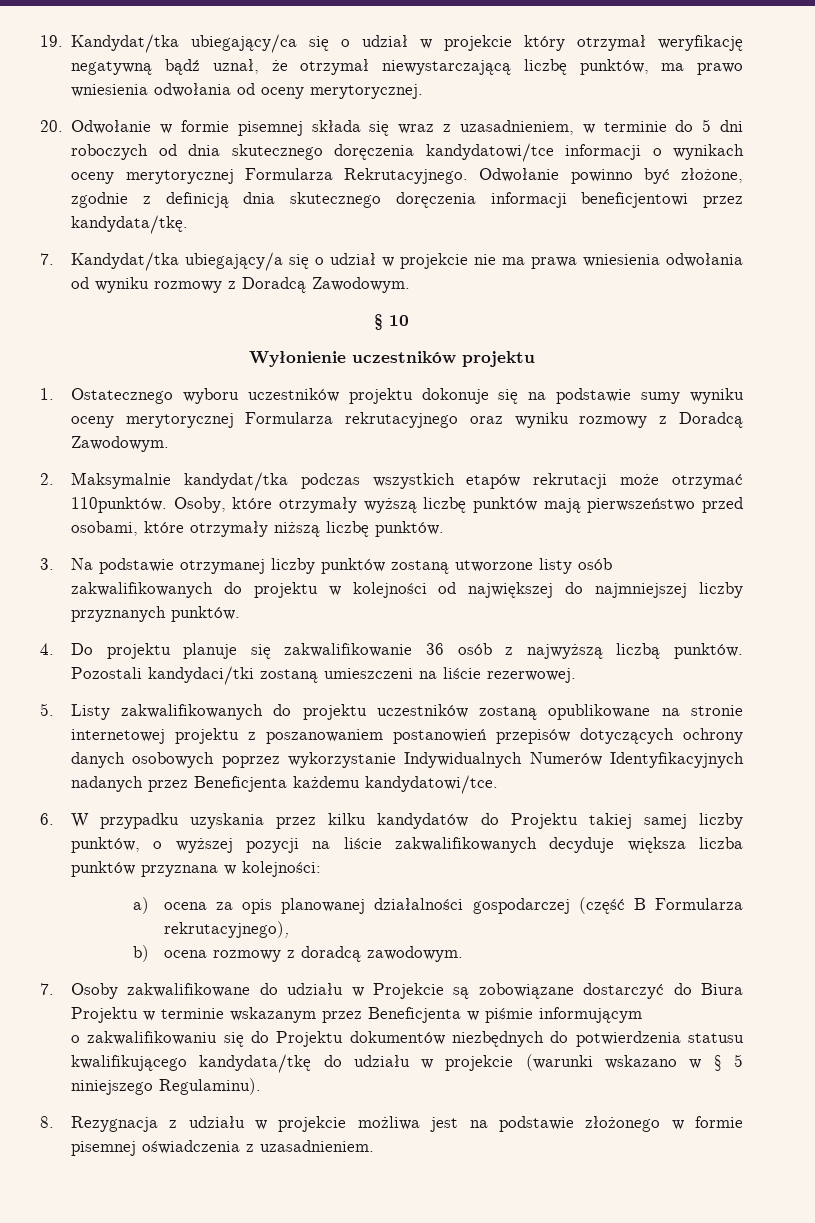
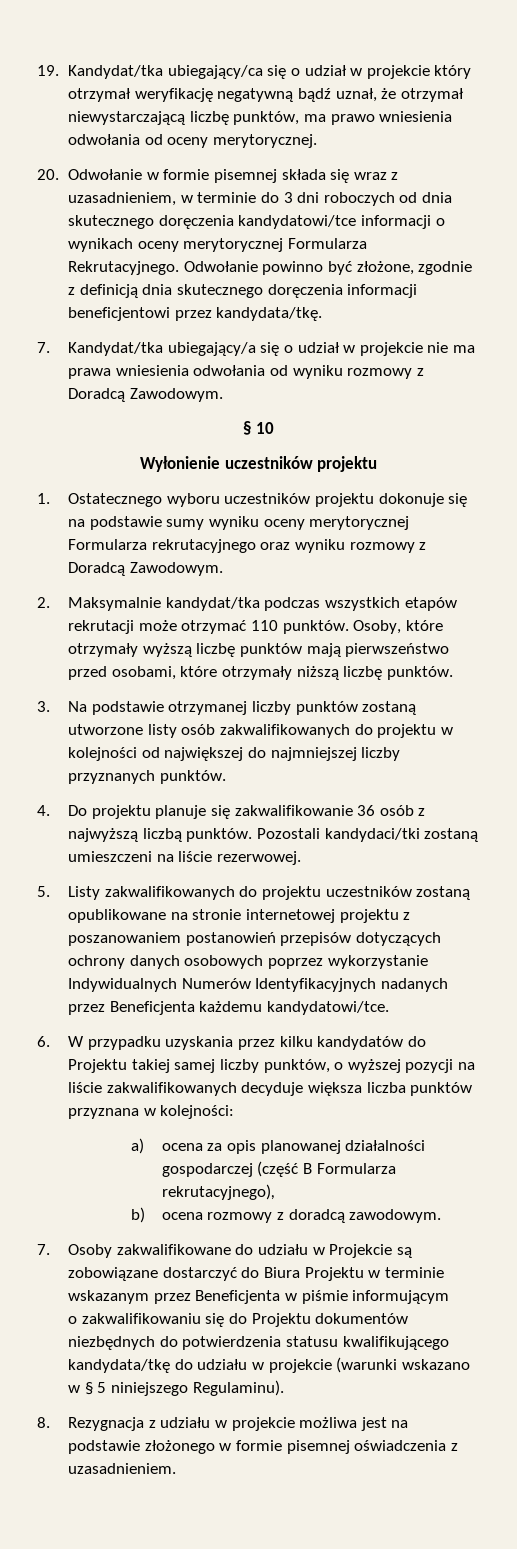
- 20. Odwołanie w formie pisemnej składa się wraz z uzasadnieniem, w terminie do 5 dni roboczych od dnia skutecznego doręczenia kandydatowi/tce informacji o wynikach oceny merytorycznej Formularza Rekrutacyjnego.
+ 20. Odwołanie w formie pisemnej składa się wraz z uzasadnieniem, w terminie do 3 dni roboczych od dnia skutecznego doręczenia kandydatowi/tce informacji o wynikach oceny merytorycznej Formularza Rekrutacyjnego.
- 2. Maksymalnie kandydat/tka podczas wszystkich etapów rekrutacji może otrzymać 110punktów.
+ 2. Maksymalnie kandydat/tka podczas wszystkich etapów rekrutacji może otrzymać 110 punktów.

